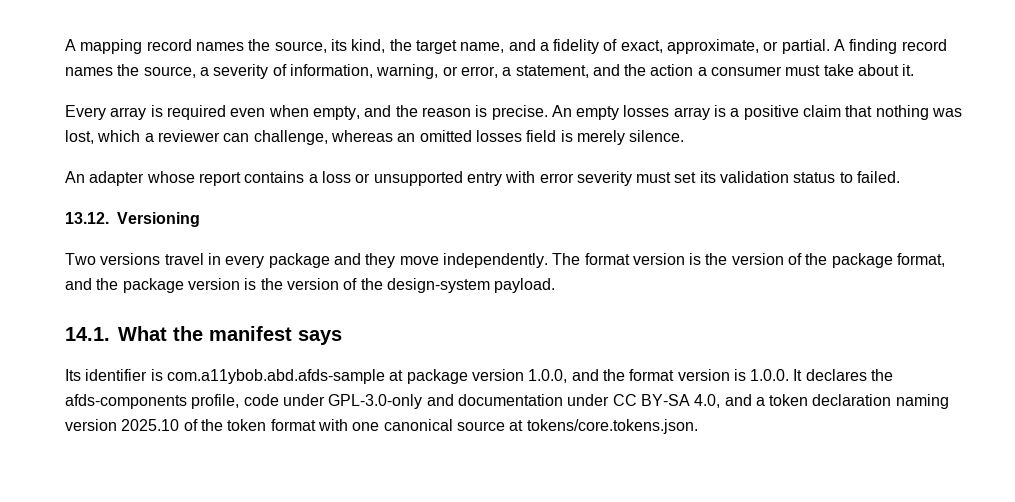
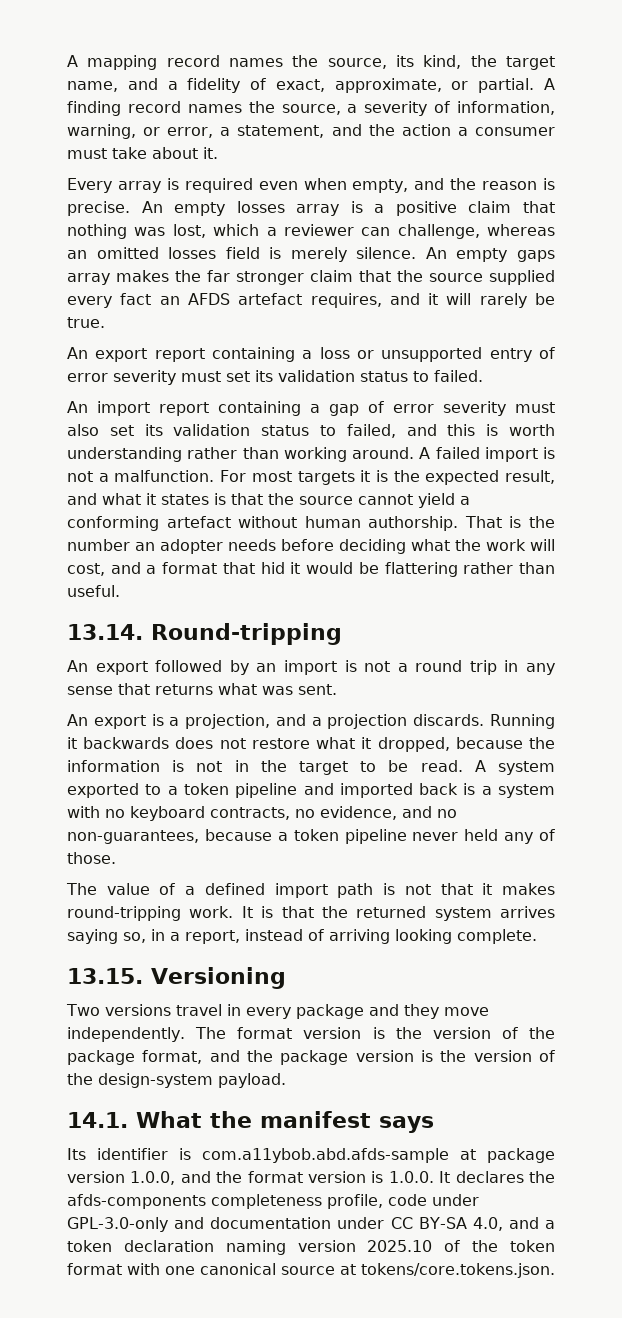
- An empty losses array is a positive claim that nothing was lost, which a reviewer can challenge, whereas an omitted losses field is merely silence.
- An adapter whose report contains a loss or unsupported entry with error severity must set its validation status to failed.
+ An empty losses array is a positive claim that nothing was lost, which a reviewer can challenge, whereas an omitted losses field is merely silence. An empty gaps array makes the far stronger claim that the source supplied every fact an AFDS artefact requires, and it will rarely be true.
+ An export report containing a loss or unsupported entry of error severity must set its validation status to failed.
- 13.12. Versioning
+ An import report containing a gap of error severity must also set its validation status to failed, and this is worth understanding rather than working around. A failed import is not a malfunction. For most targets it is the expected result, and what it states is that the source cannot yield a conforming artefact without human authorship. That is the number an adopter needs before deciding what the work will cost, and a format that hid it would be flattering rather than useful.
+ 13.14. Round-tripping
+ An export followed by an import is not a round trip in any sense that returns what was sent.
+ An export is a projection, and a projection discards. Running it backwards does not restore what it dropped, because the information is not in the target to be read. A system exported to a token pipeline and imported back is a system with no keyboard contracts, no evidence, and no non-guarantees, because a token pipeline never held any of those.
+ The value of a defined import path is not that it makes round-tripping work. It is that the returned system arrives saying so, in a report, instead of arriving looking complete.
+ 13.15. Versioning
- Its identifier is com.a11ybob.abd.afds-sample at package version 1.0.0, and the format version is 1.0.0. It declares the afds-components profile, code under GPL-3.0-only and documentation under CC BY-SA 4.0, and a token declaration naming version 2025.10 of the token format with one canonical source at tokens/core.tokens.json.
+ Its identifier is com.a11ybob.abd.afds-sample at package version 1.0.0, and the format version is 1.0.0. It declares the afds-components completeness profile, code under GPL-3.0-only and documentation under CC BY-SA 4.0, and a token declaration naming version 2025.10 of the token format with one canonical source at tokens/core.tokens.json.

